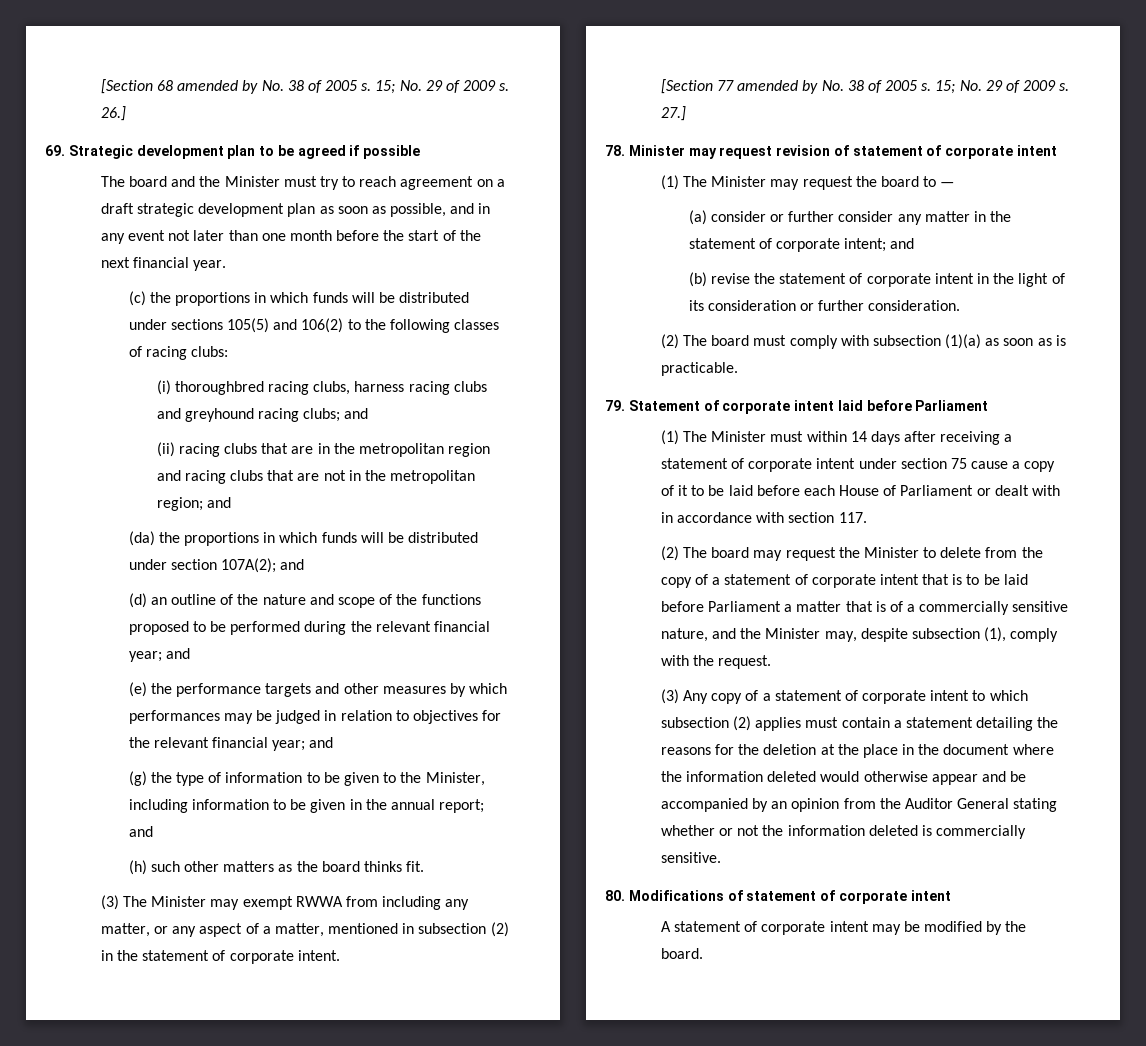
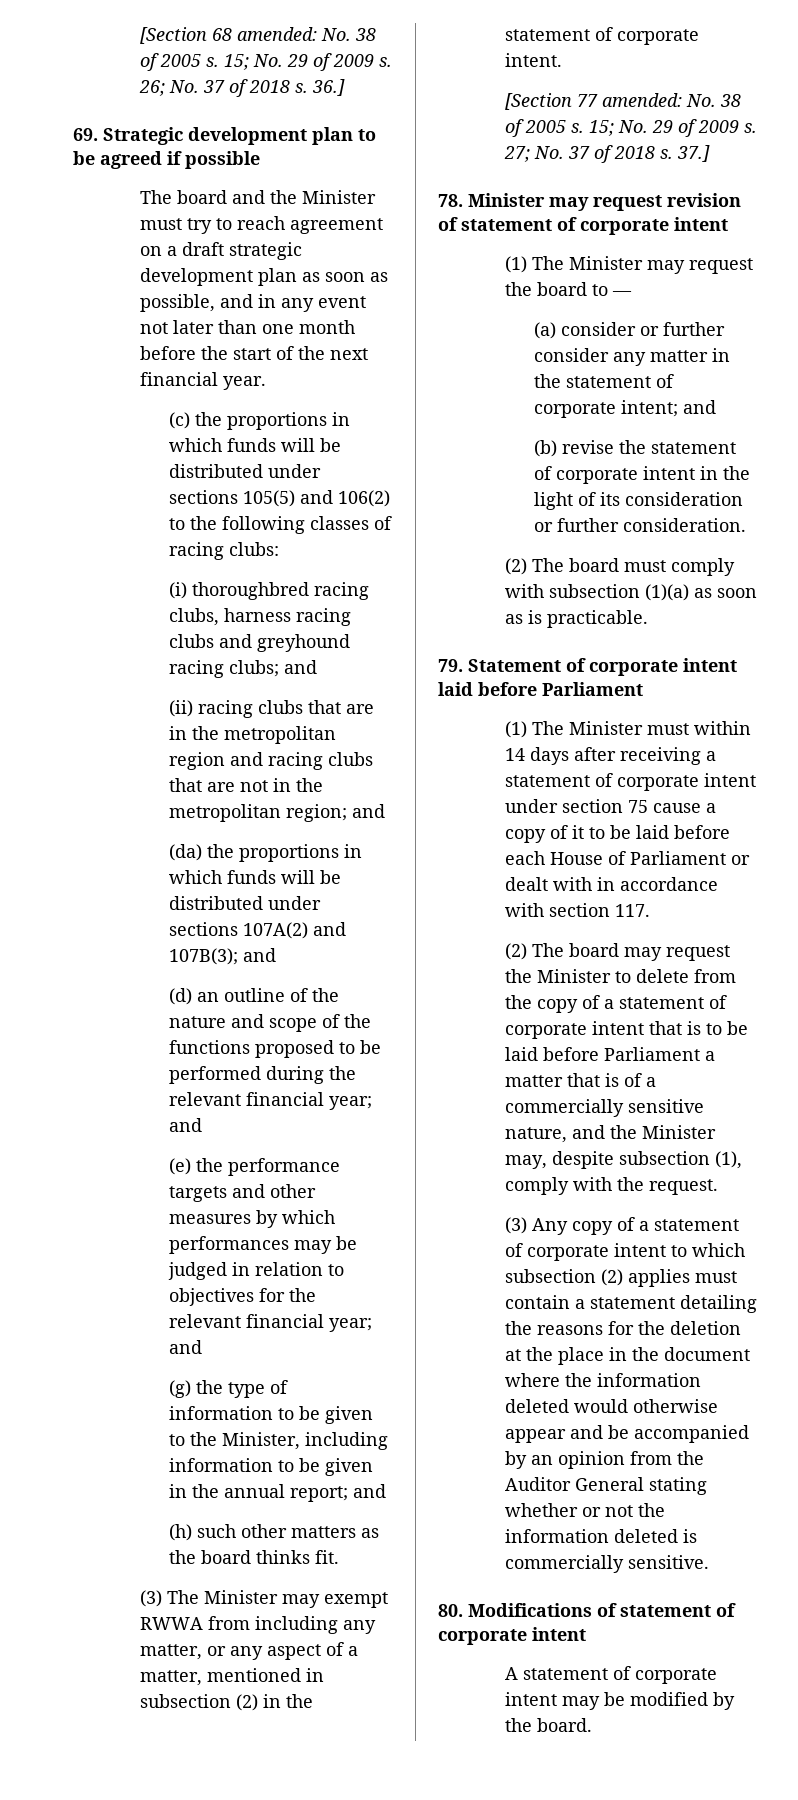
- [Section 68 amended by No. 38 of 2005 s.
+ [Section 68 amended: No. 38 of 2005 s.
- 26.]
+ 26; No. 37 of 2018 s. 36.]
- (da) the proportions in which funds will be distributed under section 107A(2); and
+ (da) the proportions in which funds will be distributed under sections 107A(2) and 107B(3); and
- [Section 77 amended by No. 38 of 2005 s.
+ [Section 77 amended: No. 38 of 2005 s.
- 27.]
+ 27; No. 37 of 2018 s. 37.]

